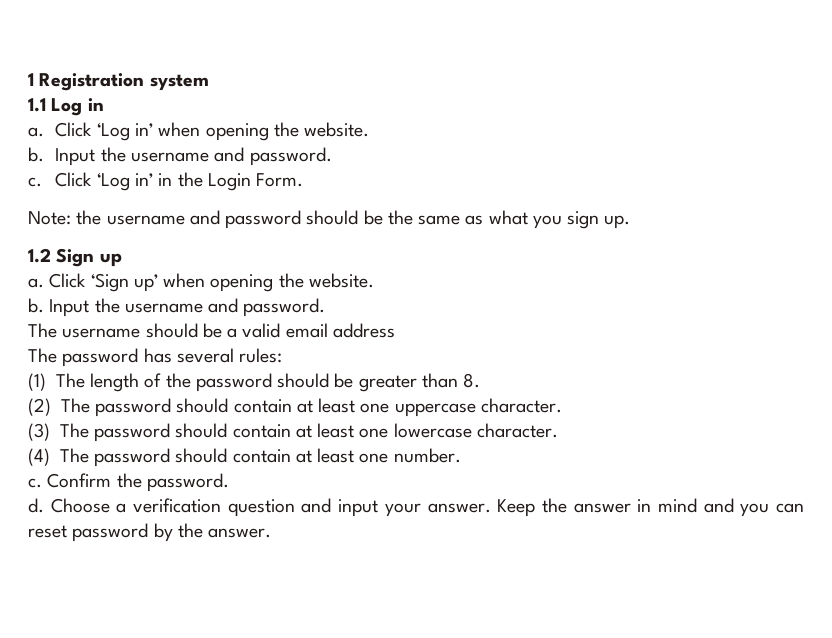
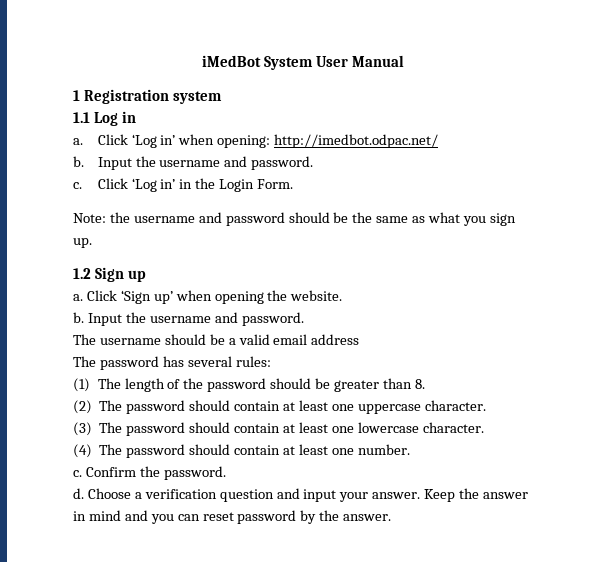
+ iMedBot System User Manual
- Click ‘Log in’ when opening the website.
+ Click ‘Log in’ when opening: http://imedbot.odpac.net/

